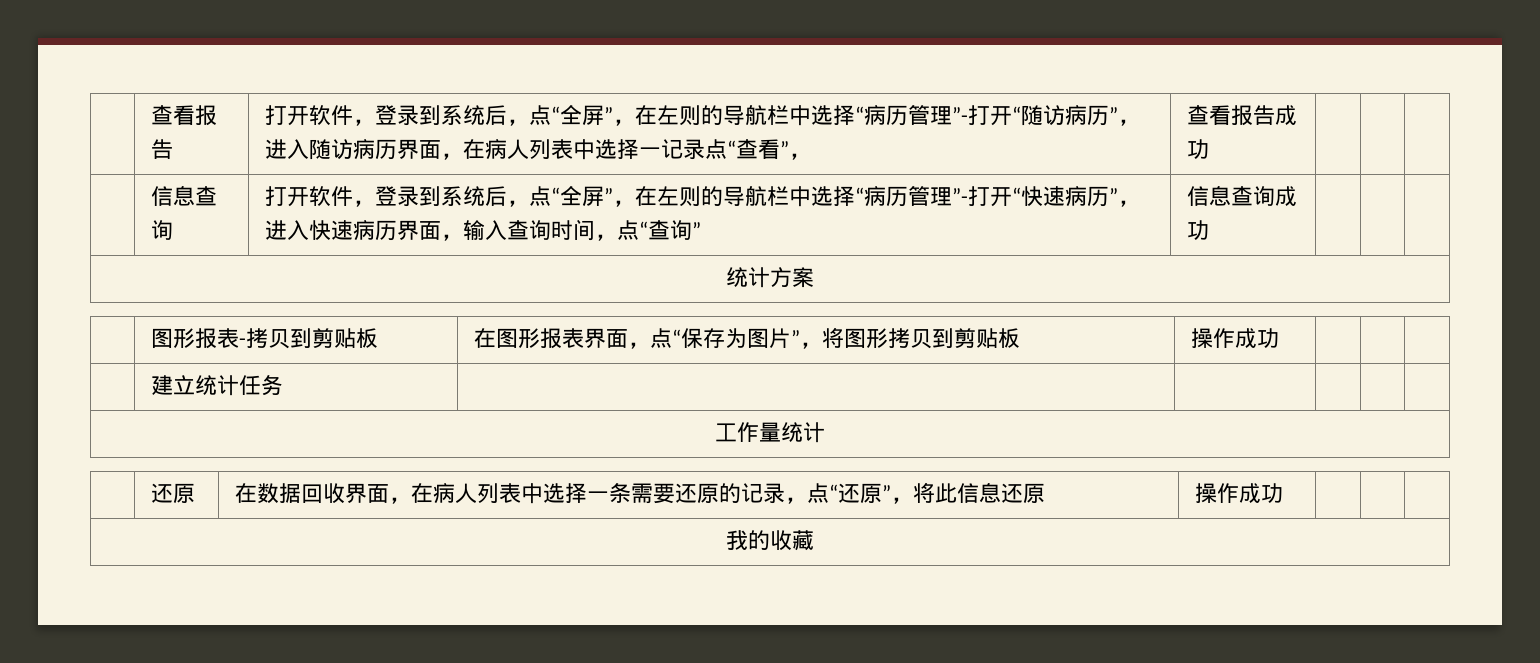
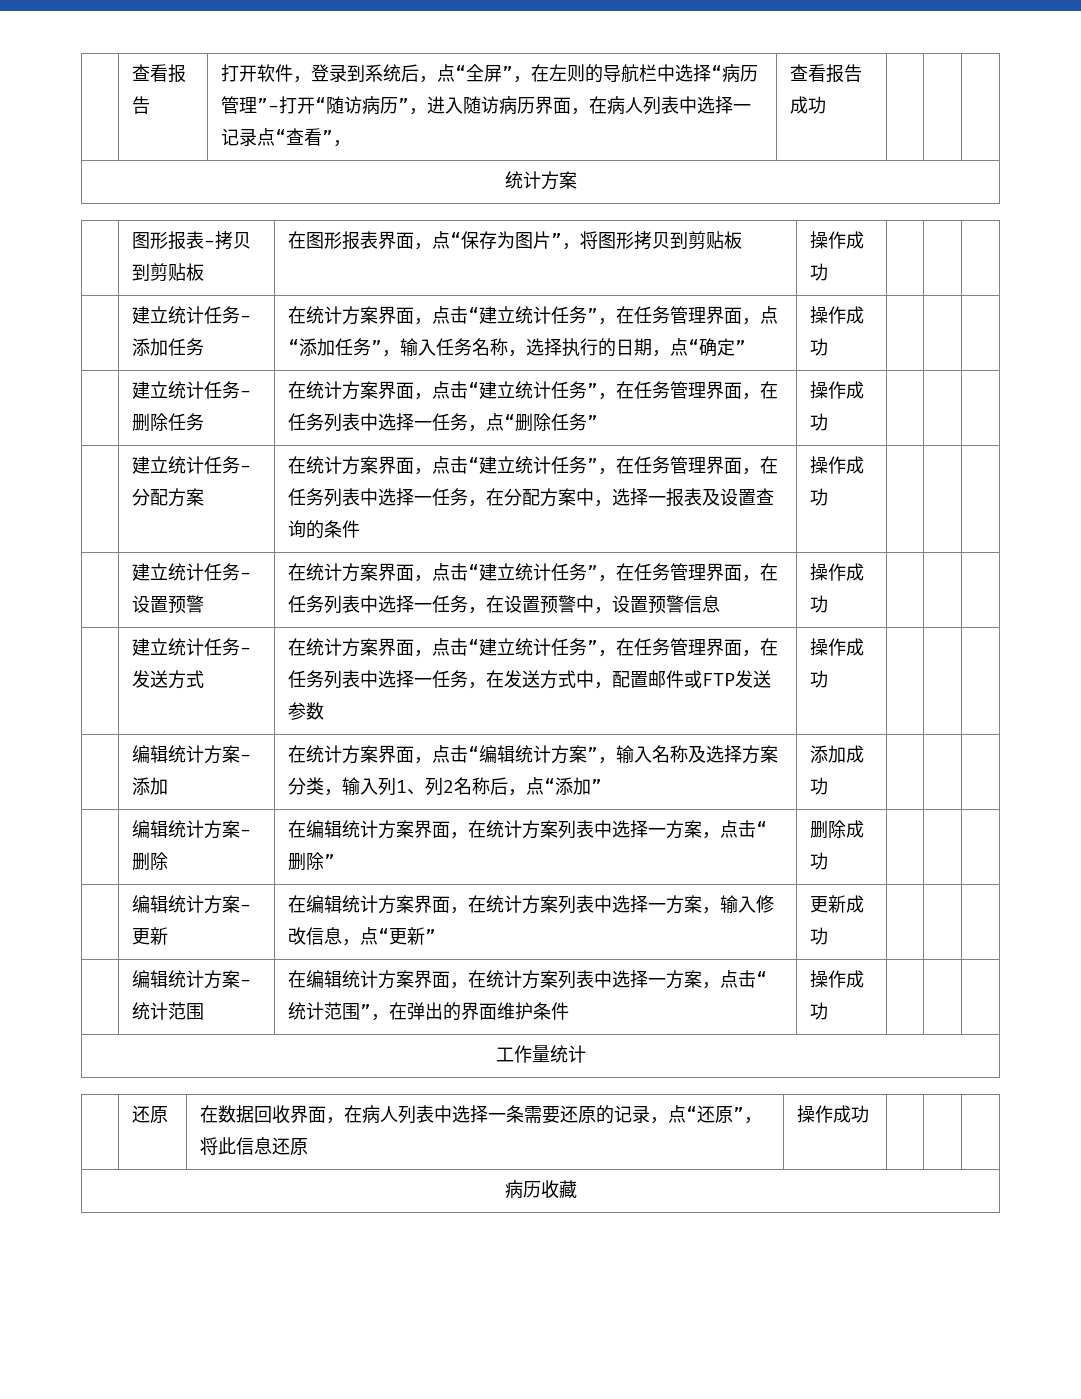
- 信息查询 | 打开软件，登录到系统后，点“全屏”，在左则的导航栏中选择“病历管理”-打开“快速病历”，进入快速病历界面，输入查询时间，点“查询” | 信息查询成功
- | 建立统计任务 | | | | |
+ | 建立统计任务-添加任务 | 在统计方案界面，点击“建立统计任务”，在任务管理界面，点“添加任务”，输入任务名称，选择执行的日期，点“确定” | 操作成功 | | |
+ | 建立统计任务-删除任务 | 在统计方案界面，点击“建立统计任务”，在任务管理界面，在任务列表中选择一任务，点“删除任务” | 操作成功 | | |
+ | 建立统计任务-分配方案 | 在统计方案界面，点击“建立统计任务”，在任务管理界面，在任务列表中选择一任务，在分配方案中，选择一报表及设置查询的条件 | 操作成功 | | |
+ | 建立统计任务-设置预警 | 在统计方案界面，点击“建立统计任务”，在任务管理界面，在任务列表中选择一任务，在设置预警中，设置预警信息 | 操作成功 | | |
+ | 建立统计任务-发送方式 | 在统计方案界面，点击“建立统计任务”，在任务管理界面，在任务列表中选择一任务，在发送方式中，配置邮件或FTP发送参数 | 操作成功 | | |
+ | 编辑统计方案-添加 | 在统计方案界面，点击“编辑统计方案”，输入名称及选择方案分类，输入列1、列2名称后，点“添加” | 添加成功 | | |
+ | 编辑统计方案-删除 | 在编辑统计方案界面，在统计方案列表中选择一方案，点击“删除” | 删除成功 | | |
+ | 编辑统计方案-更新 | 在编辑统计方案界面，在统计方案列表中选择一方案，输入修改信息，点“更新” | 更新成功 | | |
+ | 编辑统计方案-统计范围 | 在编辑统计方案界面，在统计方案列表中选择一方案，点击“统计范围”，在弹出的界面维护条件 | 操作成功 | | |
- 我的收藏
+ 病历收藏

